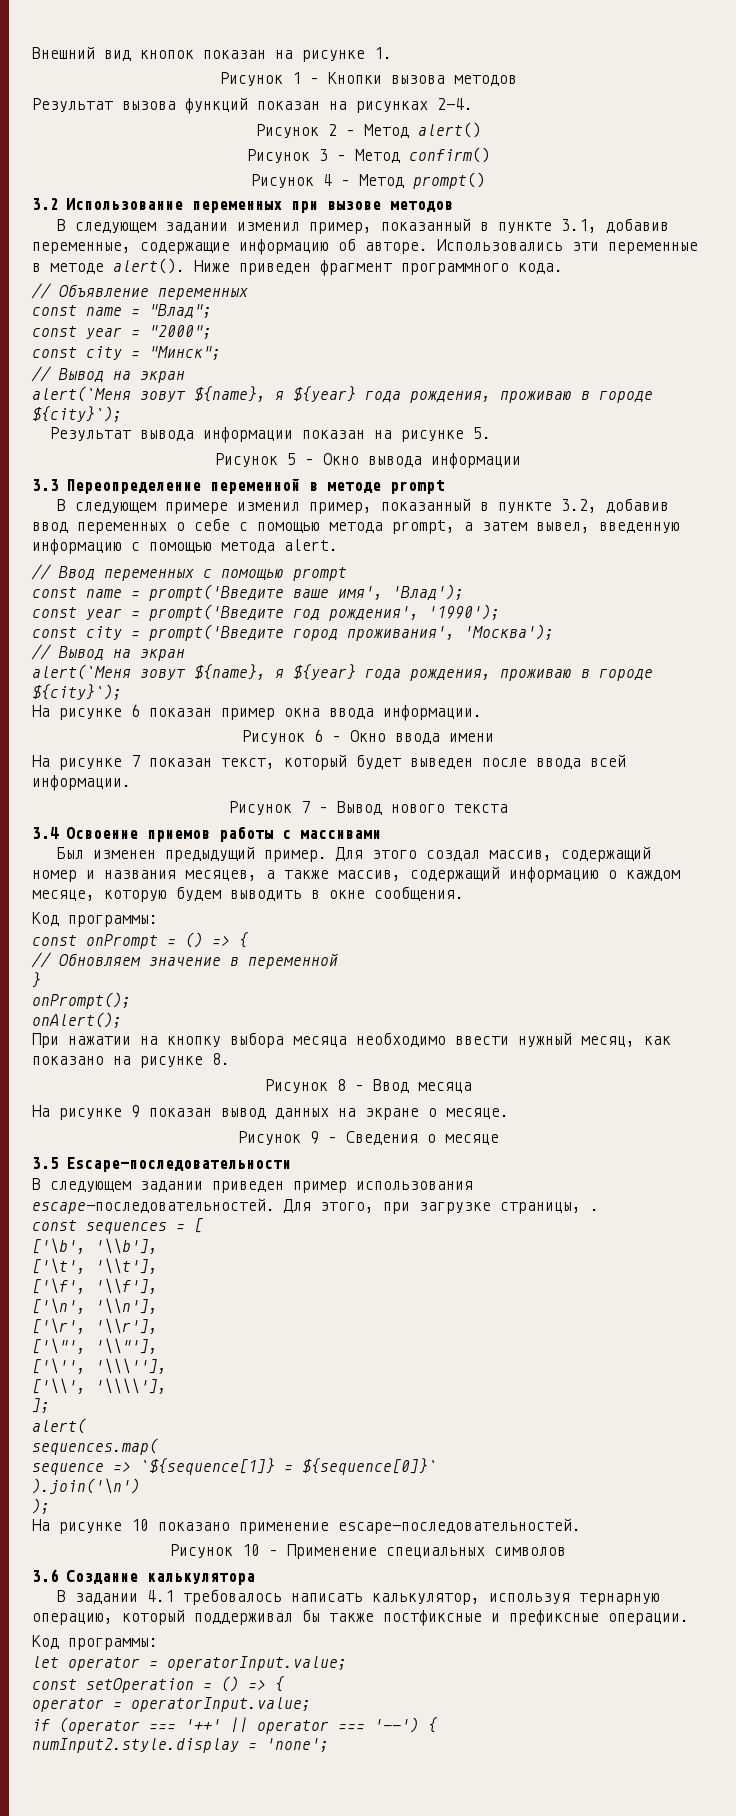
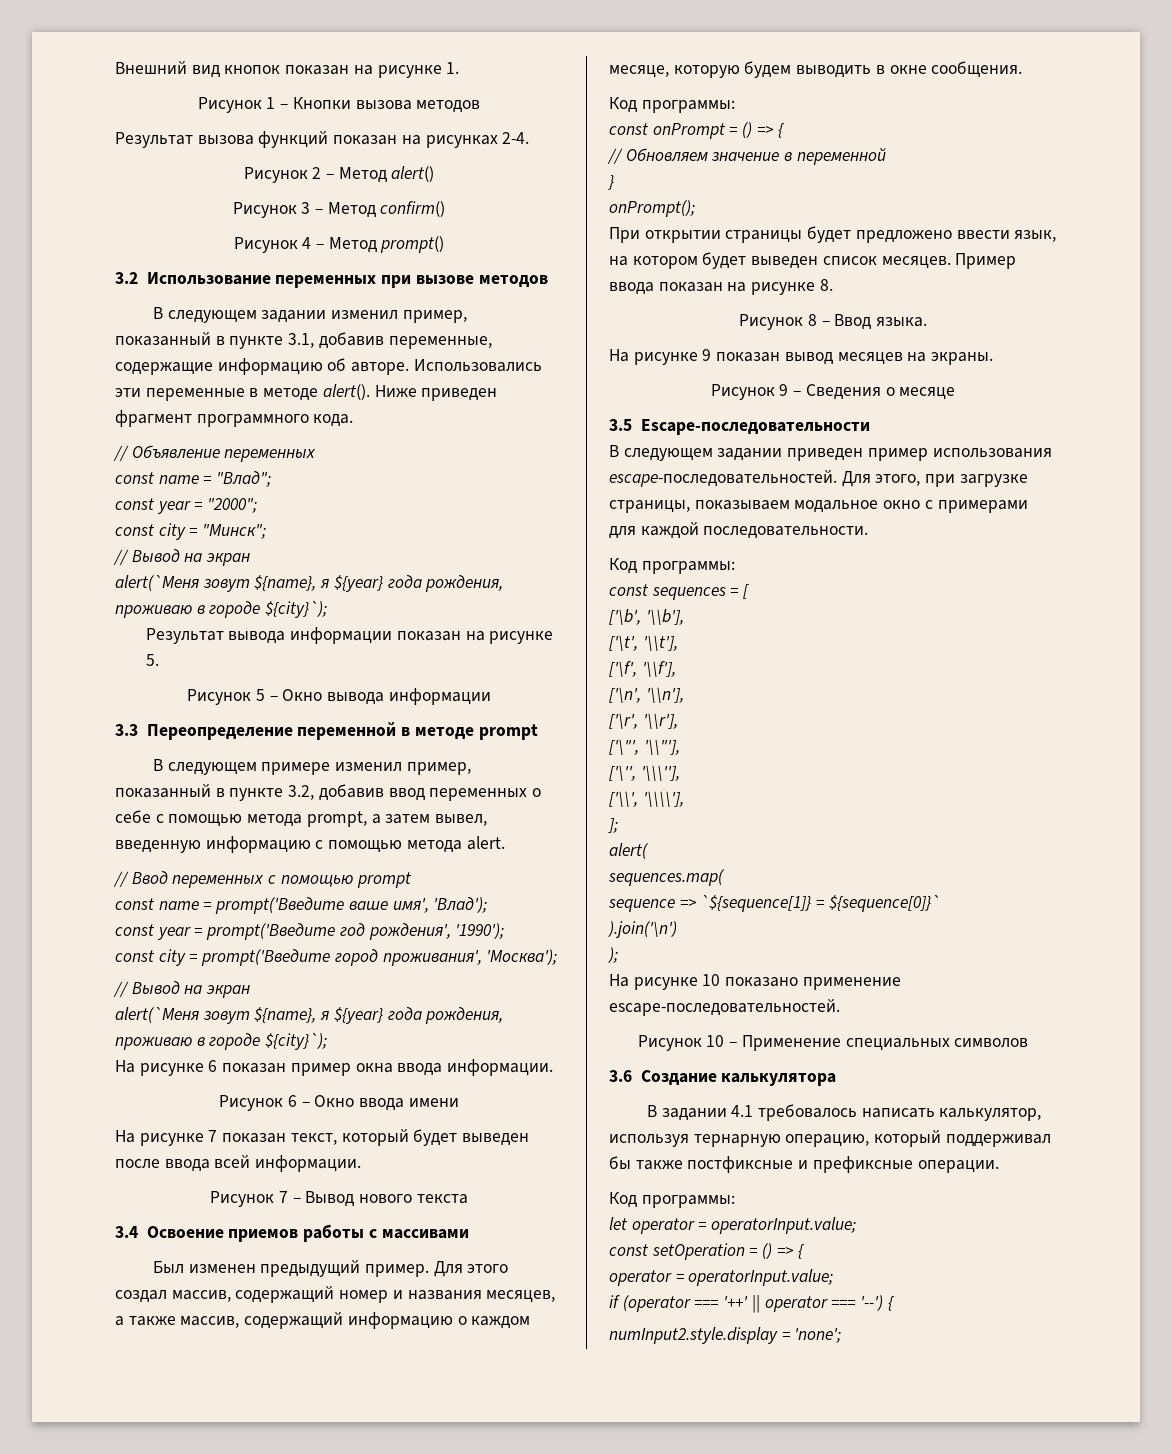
- onAlert();
- При нажатии на кнопку выбора месяца необходимо ввести нужный месяц, как показано на рисунке 8.
+ При открытии страницы будет предложено ввести язык, на котором будет выведен список месяцев. Пример ввода показан на рисунке 8.
- Рисунок 8 – Ввод месяца
+ Рисунок 8 – Ввод языка.
- На рисунке 9 показан вывод данных на экране о месяце.
+ На рисунке 9 показан вывод месяцев на экраны.
- Для этого, при загрузке страницы, .
+ Для этого, при загрузке страницы, показываем модальное окно с примерами для каждой последовательности.
+ Код программы:

